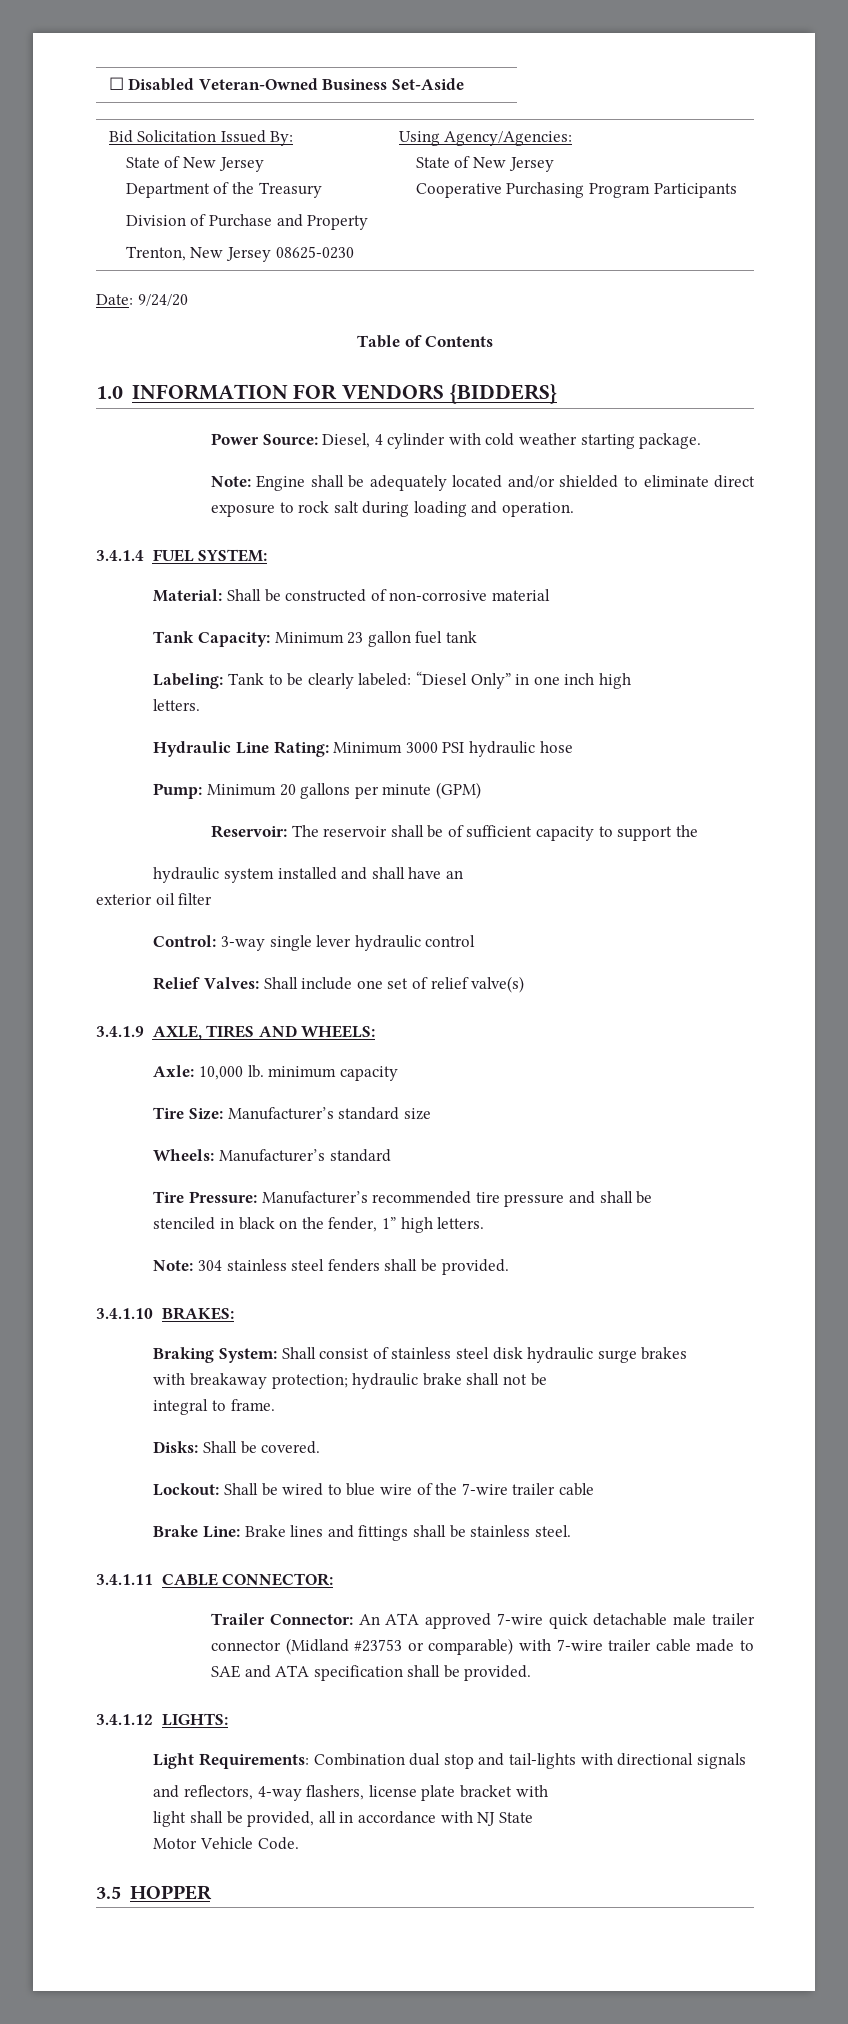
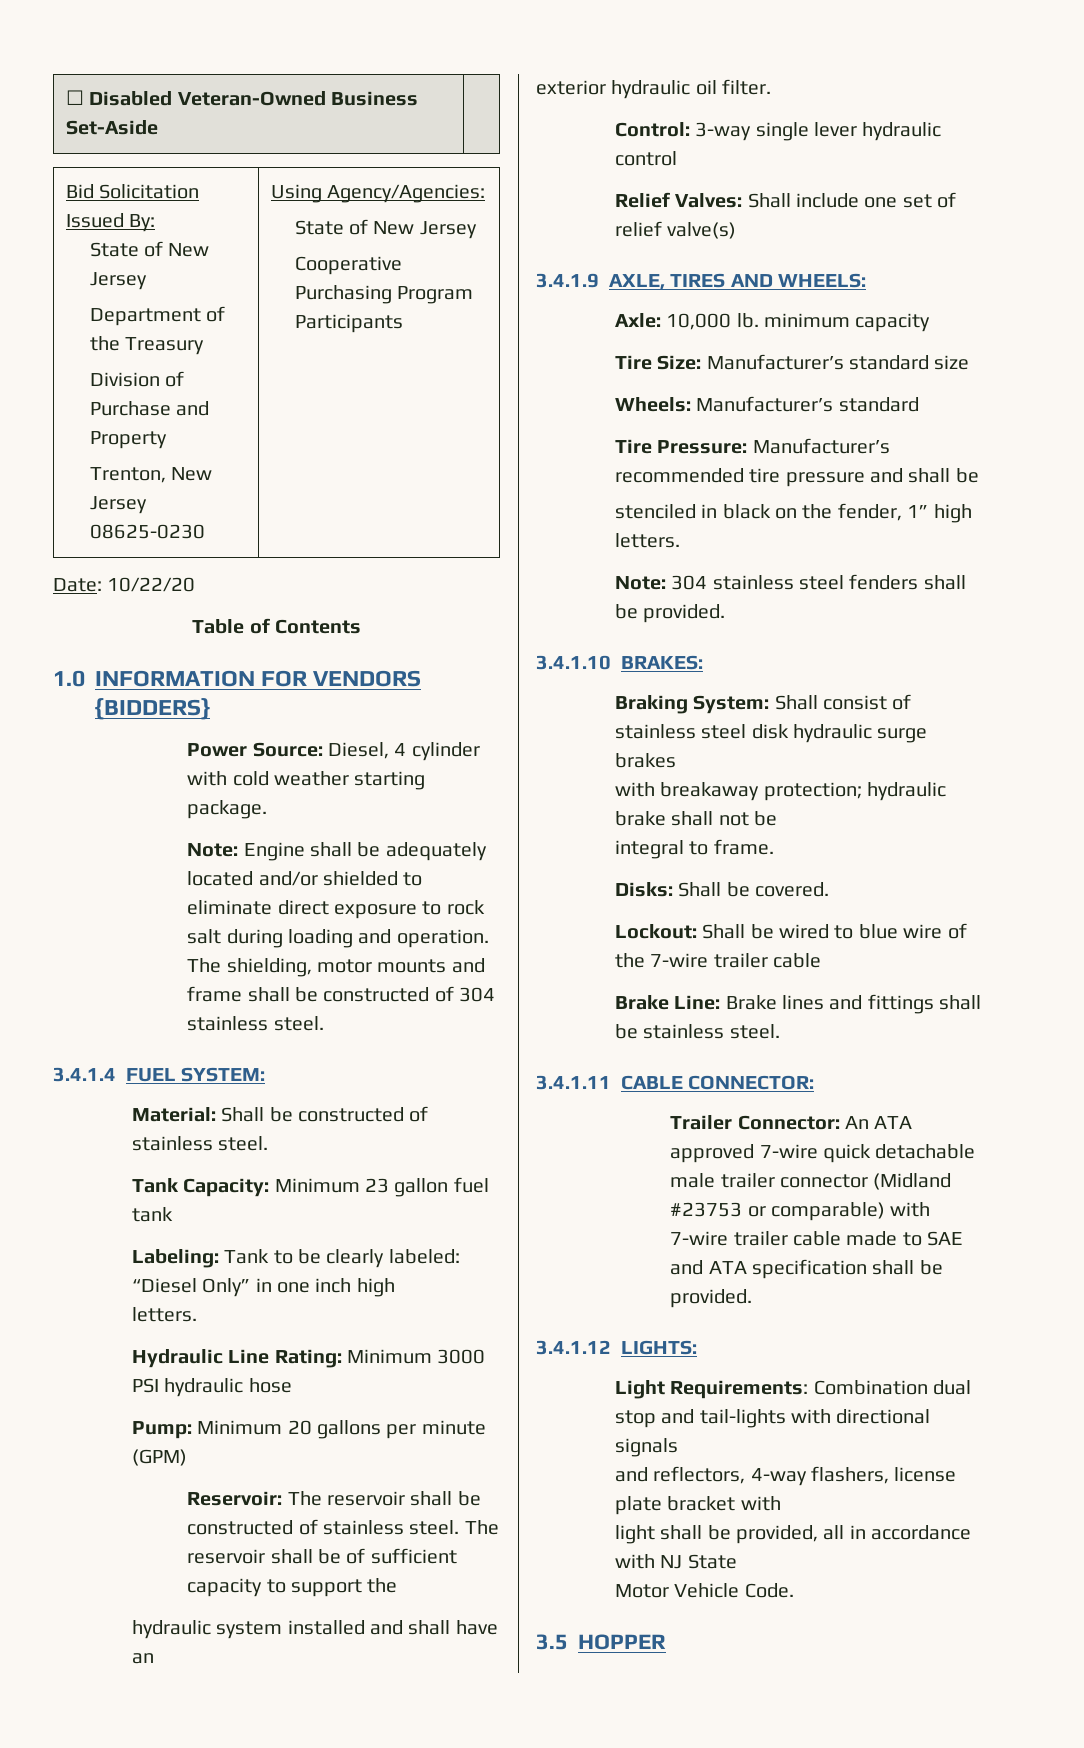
- Date: 9/24/20
+ Date: 10/22/20
+ The shielding, motor mounts and frame shall be constructed of 304 stainless steel.
- Material: Shall be constructed of non-corrosive material
+ Material: Shall be constructed of stainless steel.
- Reservoir: The reservoir shall be of sufficient capacity to support the
+ Reservoir: The reservoir shall be constructed of stainless steel. The reservoir shall be of sufficient capacity to support the
- exterior oil filter
+ exterior hydraulic oil filter.

